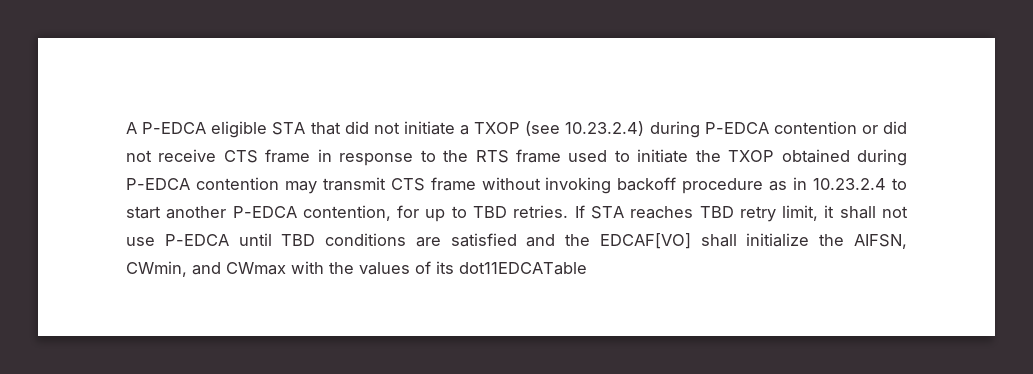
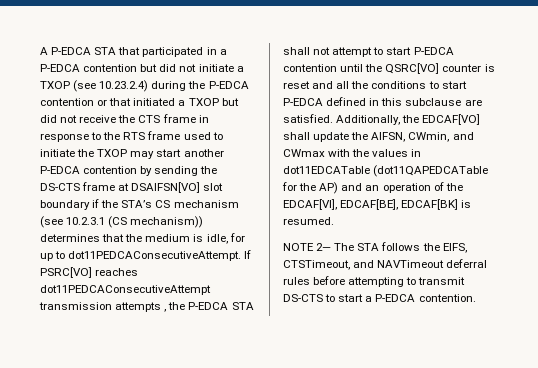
- A P-EDCA eligible STA that did not initiate a TXOP (see 10.23.2.4) during P-EDCA contention or did not receive CTS frame in response to the RTS frame used to initiate the TXOP obtained during P-EDCA contention may transmit CTS frame without invoking backoff procedure as in 10.23.2.4 to start another P-EDCA contention, for up to TBD retries. If STA reaches TBD retry limit, it shall not use P-EDCA until TBD conditions are satisfied and the EDCAF[VO] shall initialize the AIFSN, CWmin, and CWmax with the values of its dot11EDCATable
+ A P-EDCA STA that participated in a P-EDCA contention but did not initiate a TXOP (see 10.23.2.4) during the P-EDCA contention or that initiated a TXOP but did not receive the CTS frame in response to the RTS frame used to initiate the TXOP may start another P-EDCA contention by sending the DS-CTS frame at DSAIFSN[VO] slot boundary if the STA’s CS mechanism (see 10.2.3.1 (CS mechanism)) determines that the medium is idle, for up to dot11PEDCAConsecutiveAttempt. If PSRC[VO] reaches dot11PEDCAConsecutiveAttempt transmission attempts , the P-EDCA STA shall not attempt to start P-EDCA contention until the QSRC[VO] counter is reset and all the conditions to start P-EDCA defined in this subclause are satisfied. Additionally, the EDCAF[VO] shall update the AIFSN, CWmin, and CWmax with the values in dot11EDCATable (dot11QAPEDCATable for the AP) and an operation of the EDCAF[VI], EDCAF[BE], EDCAF[BK] is resumed.
+ NOTE 2— The STA follows the EIFS, CTSTimeout, and NAVTimeout deferral rules before attempting to transmit DS-CTS to start a P-EDCA contention.

